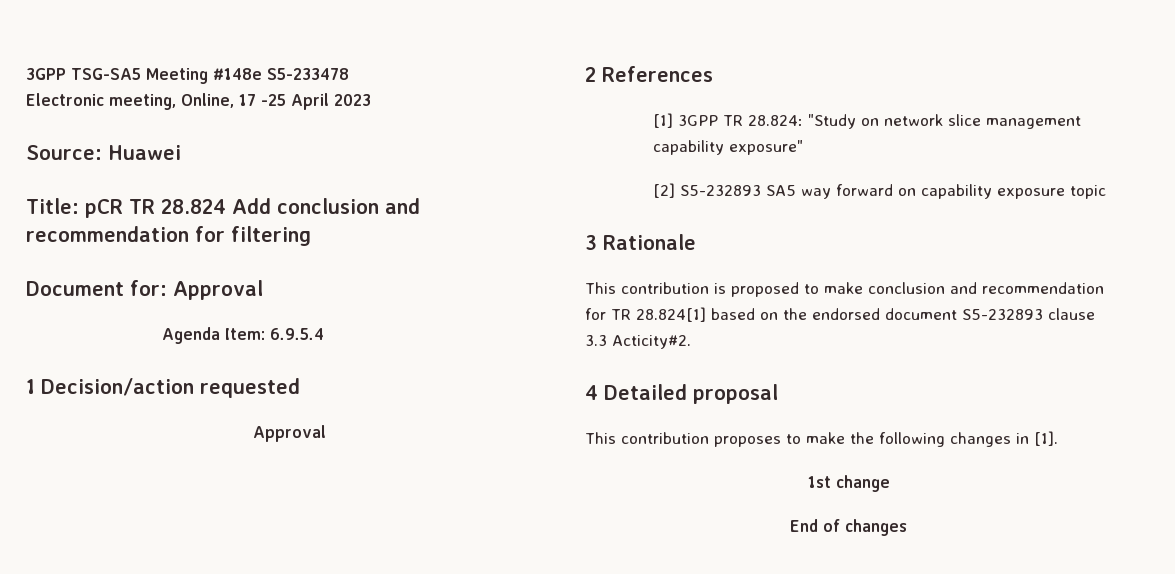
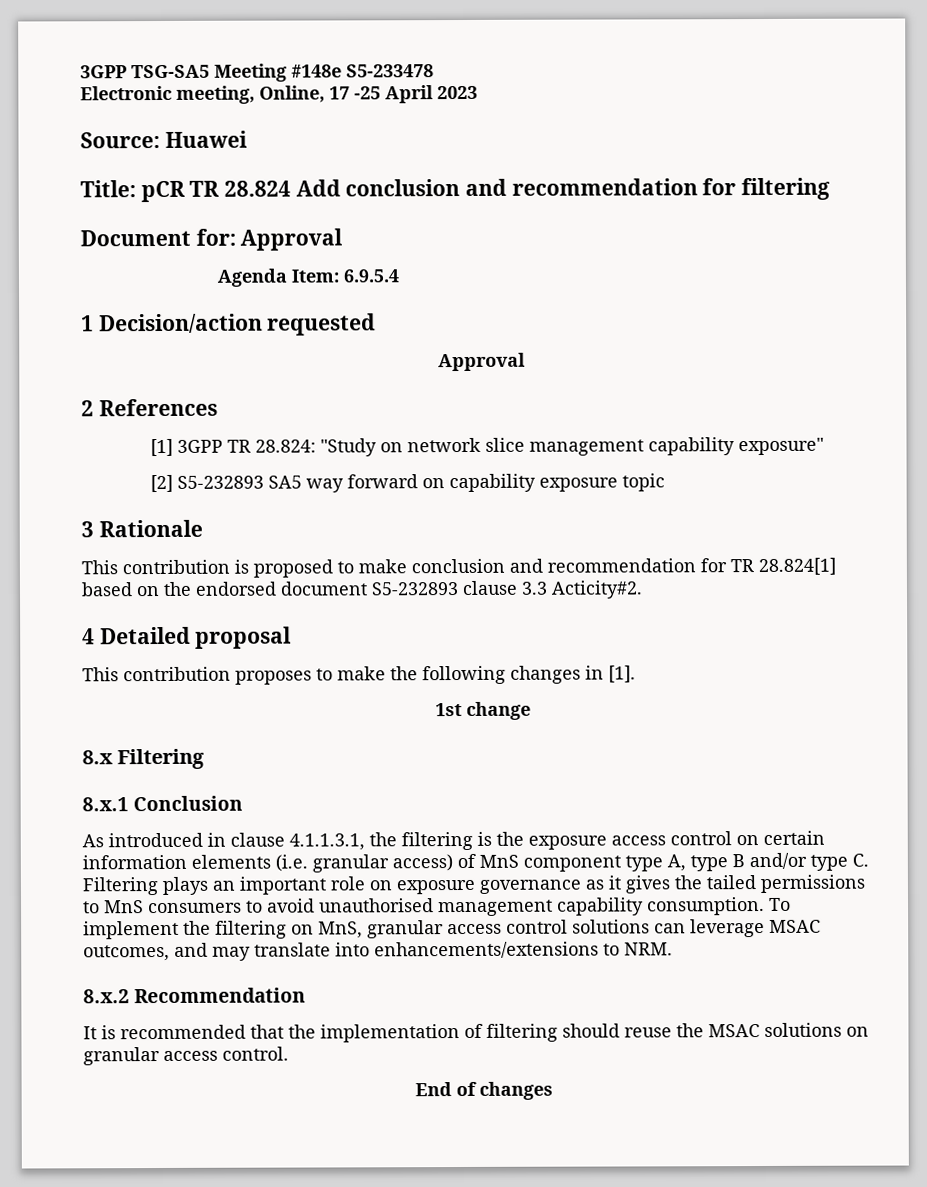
+ 8.x Filtering
+ 8.x.1 Conclusion
+ As introduced in clause 4.1.1.3.1, the filtering is the exposure access control on certain information elements (i.e. granular access) of MnS component type A, type B and/or type C. Filtering plays an important role on exposure governance as it gives the tailed permissions to MnS consumers to avoid unauthorised management capability consumption. To implement the filtering on MnS, granular access control solutions can leverage MSAC outcomes, and may translate into enhancements/extensions to NRM.
+ 8.x.2 Recommendation
+ It is recommended that the implementation of filtering should reuse the MSAC solutions on granular access control.

